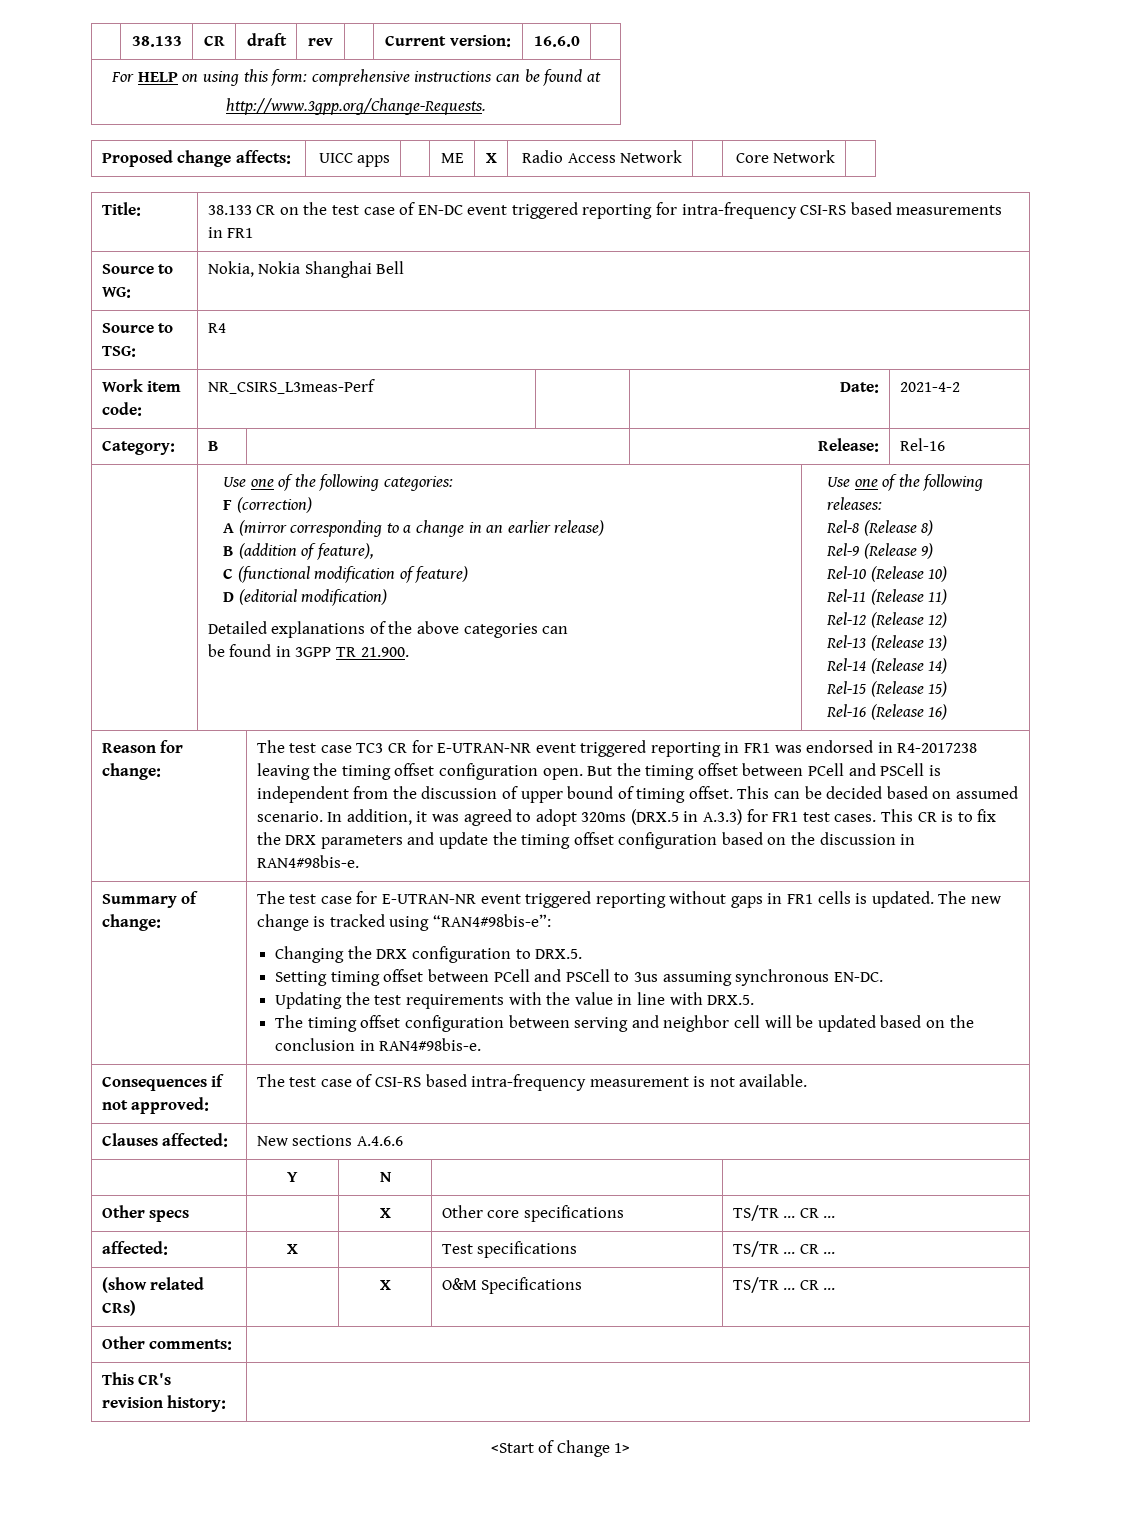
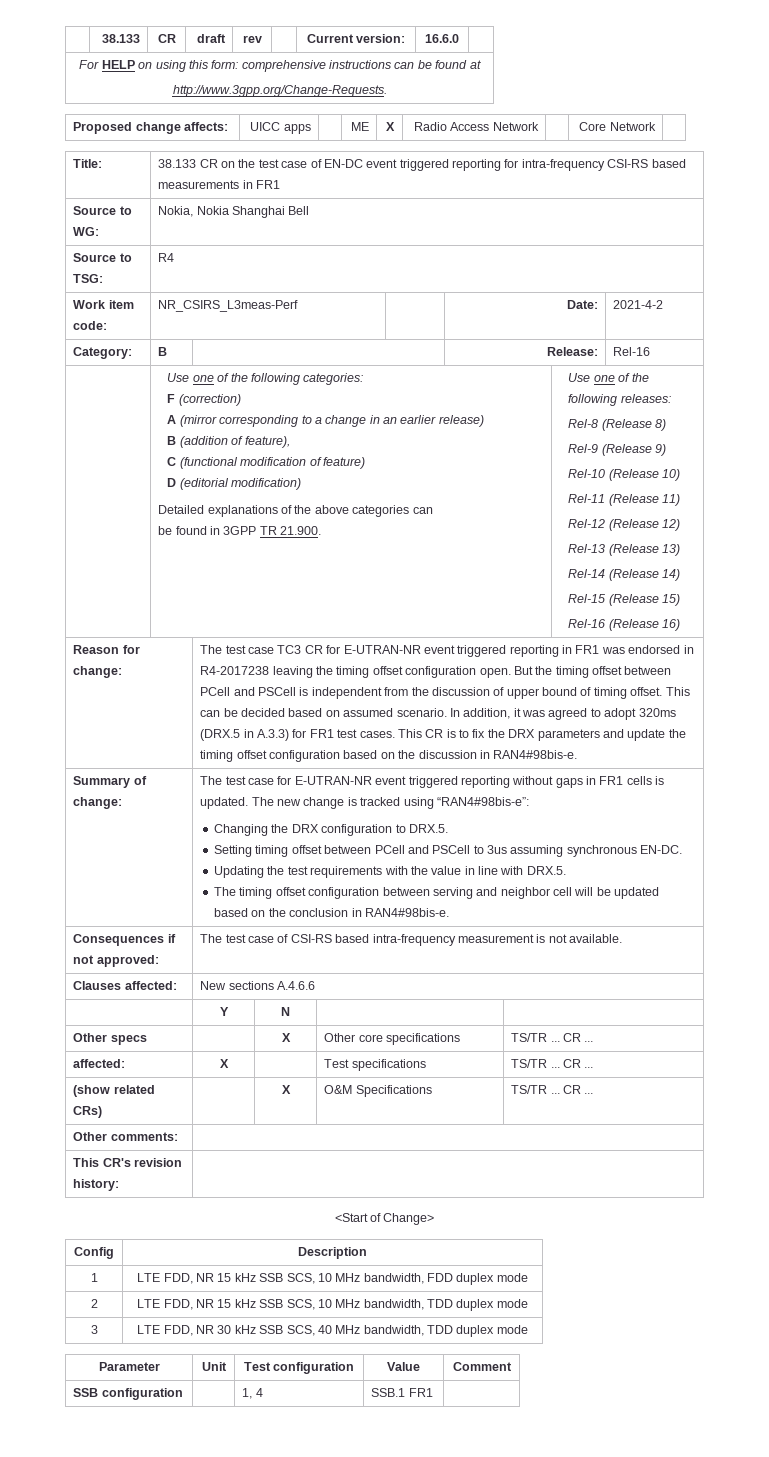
- <Start of Change 1>
+ <Start of Change>
+ Config | Description
+ 1 | LTE FDD, NR 15 kHz SSB SCS, 10 MHz bandwidth, FDD duplex mode
+ 2 | LTE FDD, NR 15 kHz SSB SCS, 10 MHz bandwidth, TDD duplex mode
+ 3 | LTE FDD, NR 30 kHz SSB SCS, 40 MHz bandwidth, TDD duplex mode
+ Parameter | Unit | Test configuration | Value | Comment
+ SSB configuration | | 1, 4 | SSB.1 FR1 |

